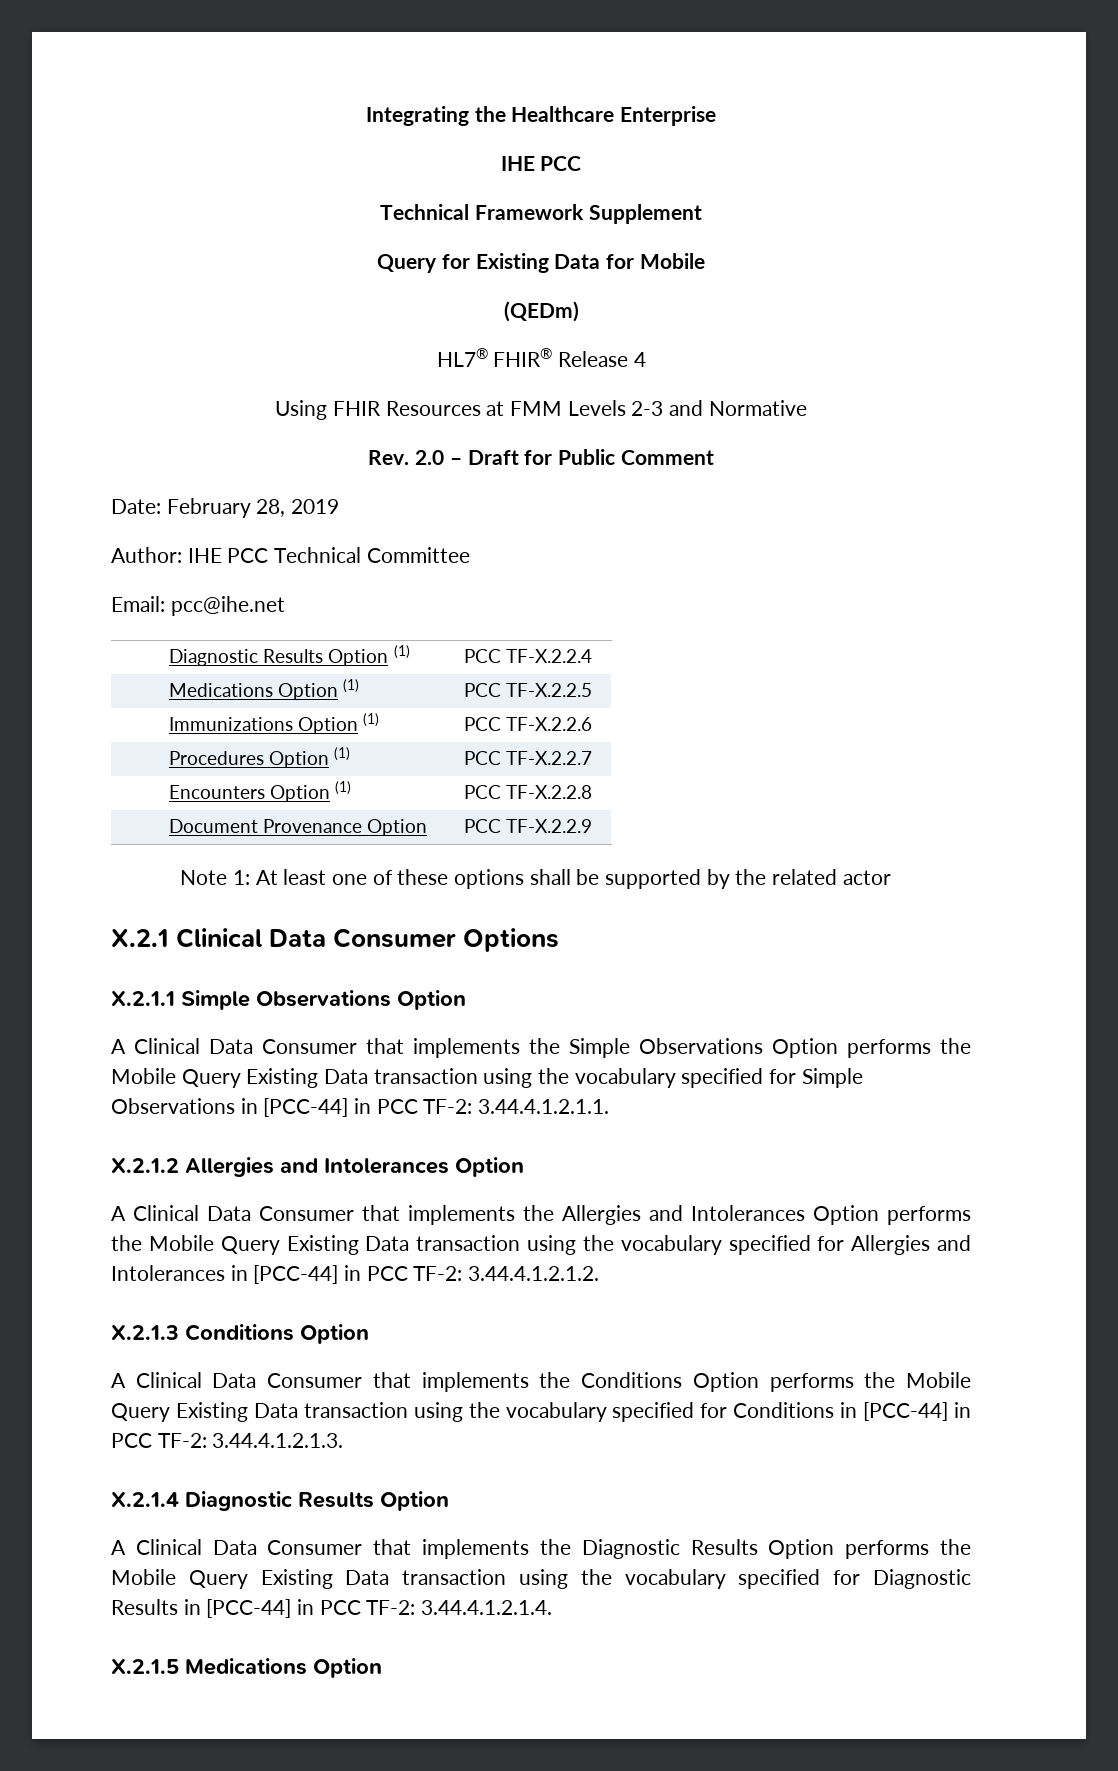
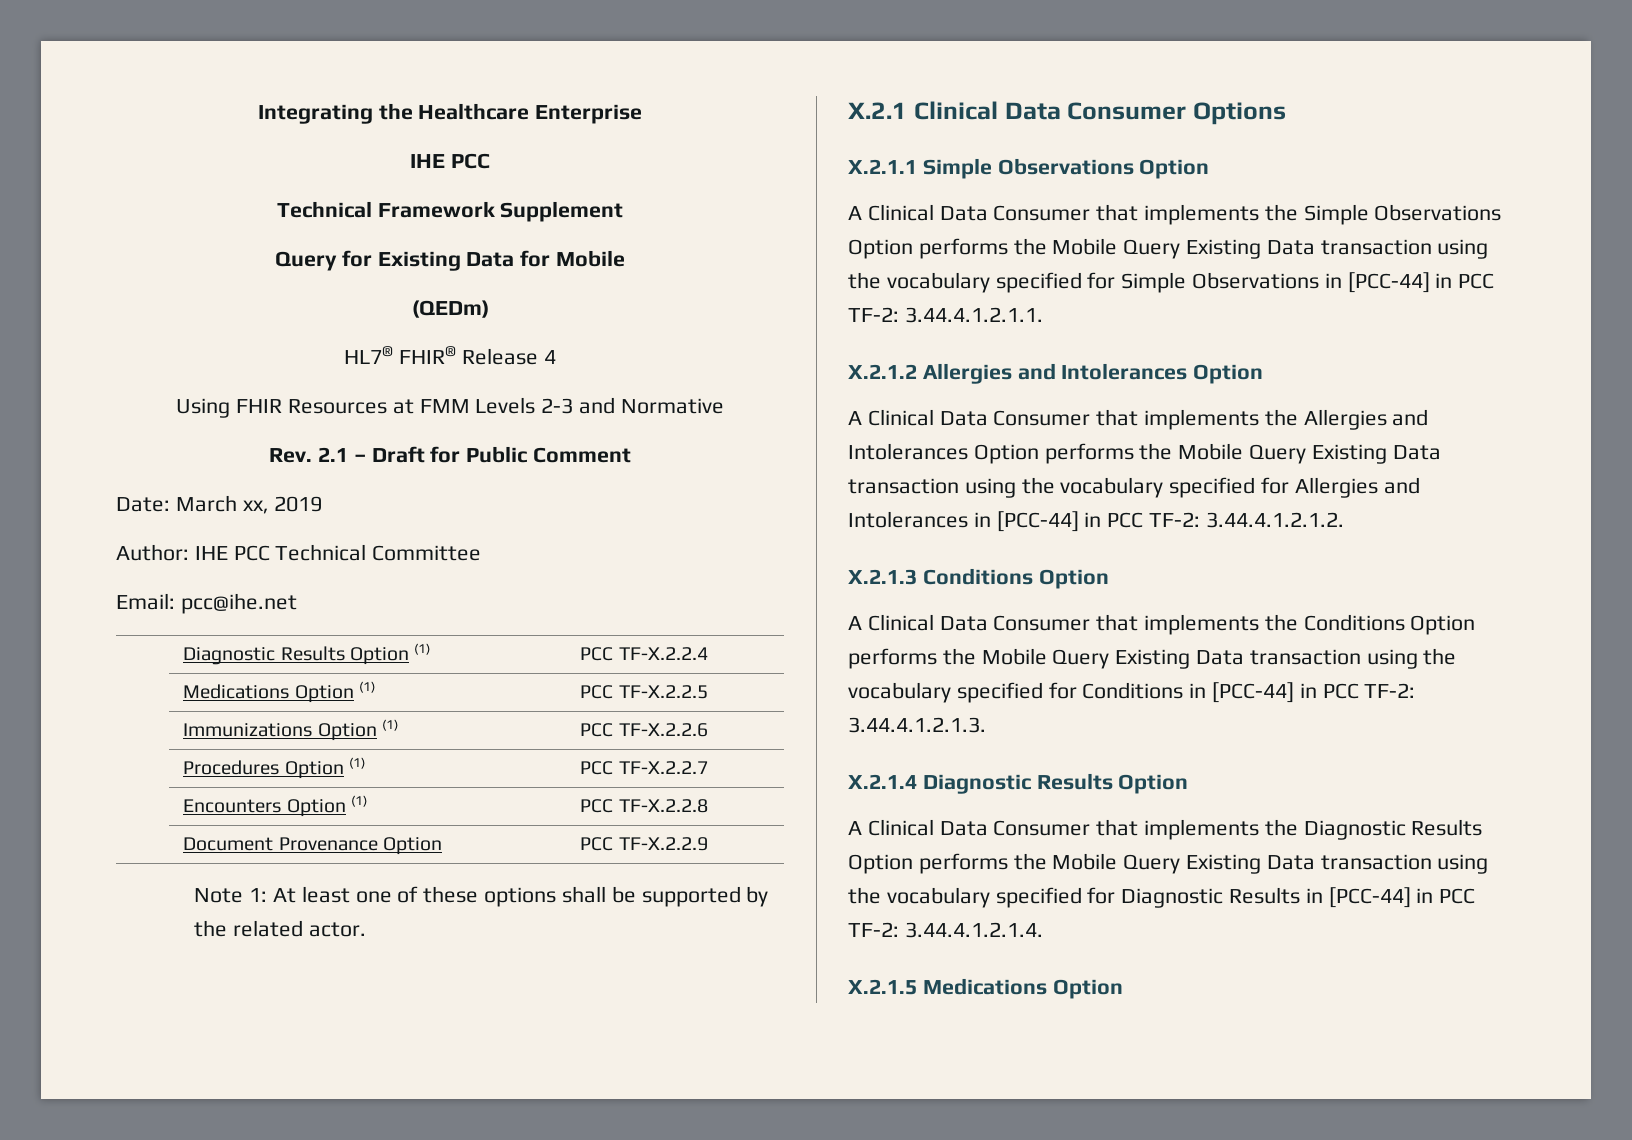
- Rev. 2.0 – Draft for Public Comment
+ Rev. 2.1 – Draft for Public Comment
- Date: February 28, 2019
+ Date: March xx, 2019
- Note 1: At least one of these options shall be supported by the related actor
+ Note 1: At least one of these options shall be supported by the related actor.

